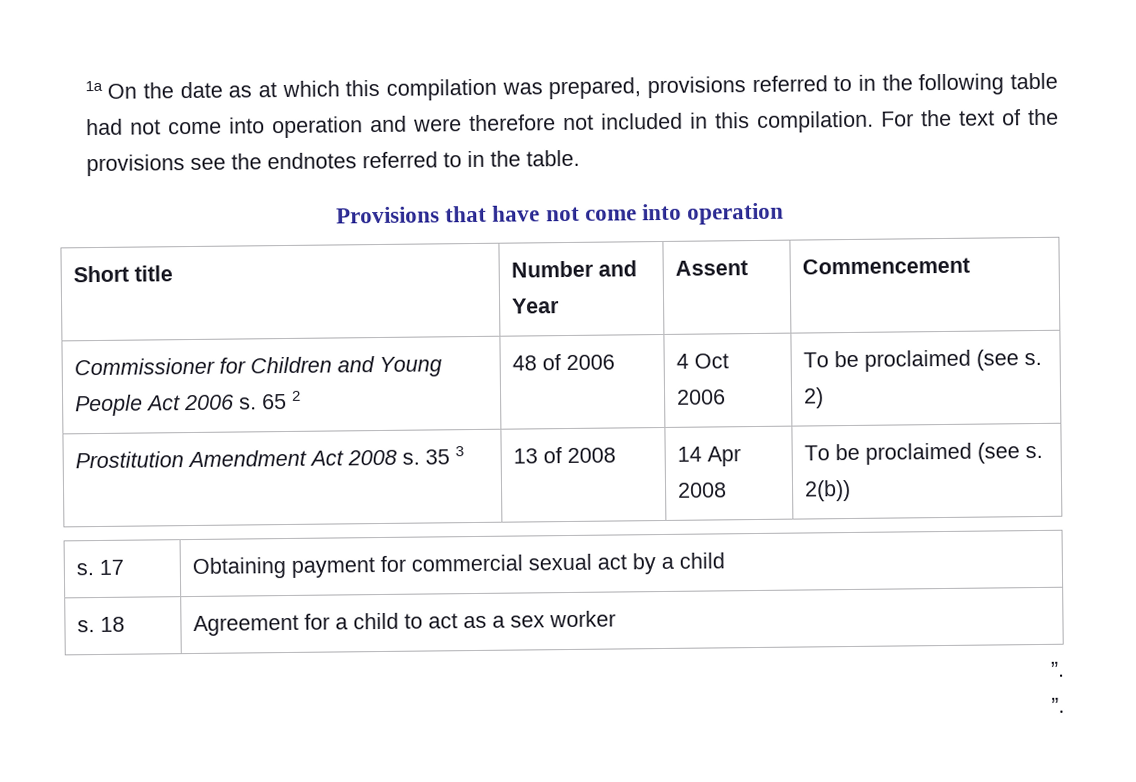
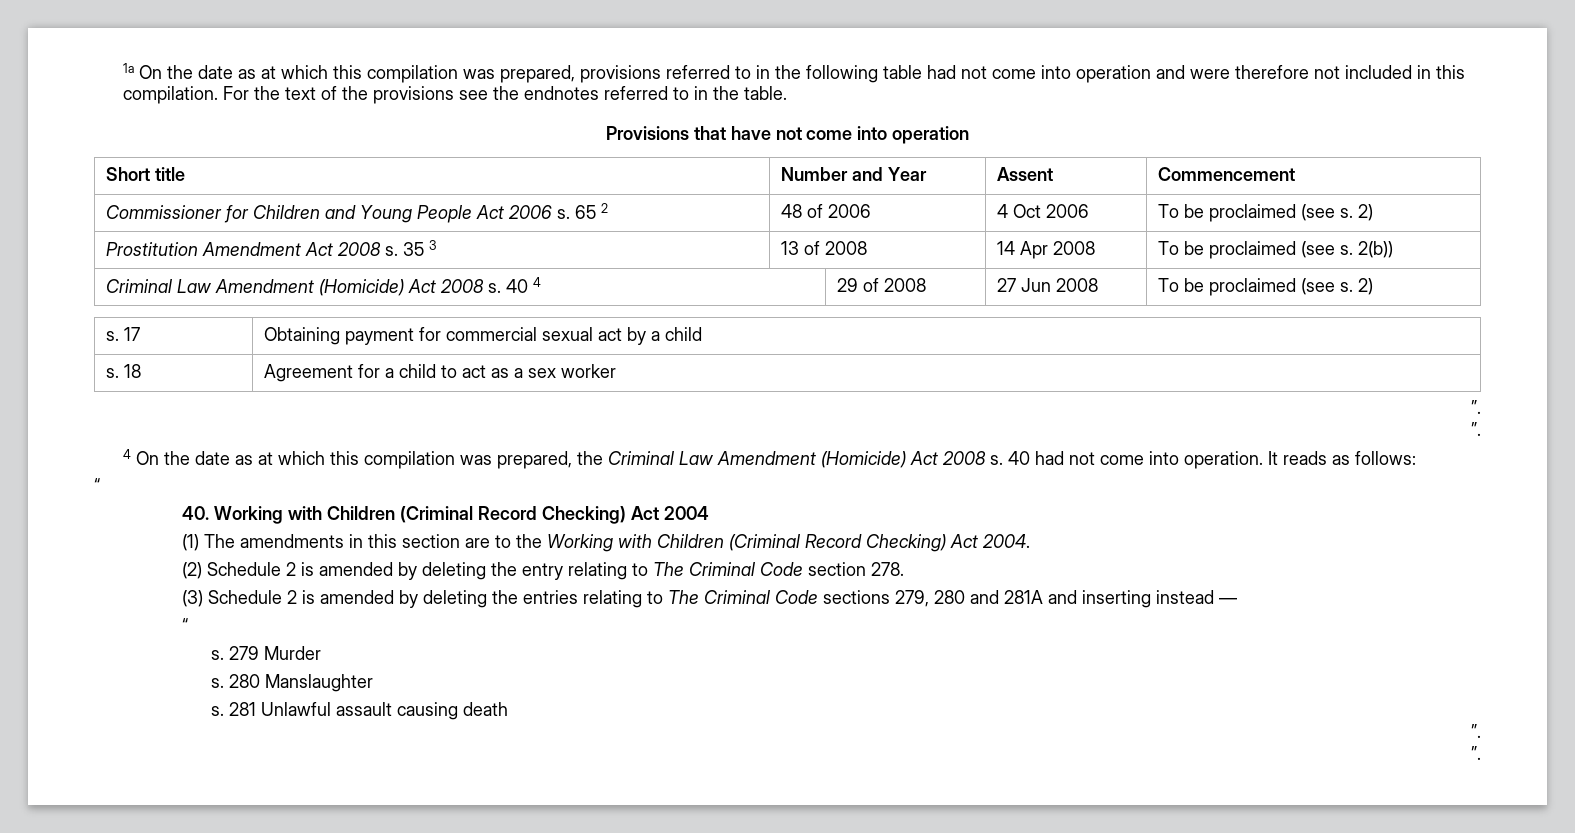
+ Criminal Law Amendment (Homicide) Act 2008 s. 40 4 | 29 of 2008 | 27 Jun 2008 | To be proclaimed (see s. 2)
+ 4 On the date as at which this compilation was prepared, the Criminal Law Amendment (Homicide) Act 2008 s. 40 had not come into operation. It reads as follows:
+ “
+ 40. Working with Children (Criminal Record Checking) Act 2004
+ (1) The amendments in this section are to the Working with Children (Criminal Record Checking) Act 2004.
+ (2) Schedule 2 is amended by deleting the entry relating to The Criminal Code section 278.
+ (3) Schedule 2 is amended by deleting the entries relating to The Criminal Code sections 279, 280 and 281A and inserting instead —
+ “
+ s. 279 Murder
+ s. 280 Manslaughter
+ s. 281 Unlawful assault causing death
+ ”.
+ ”.

